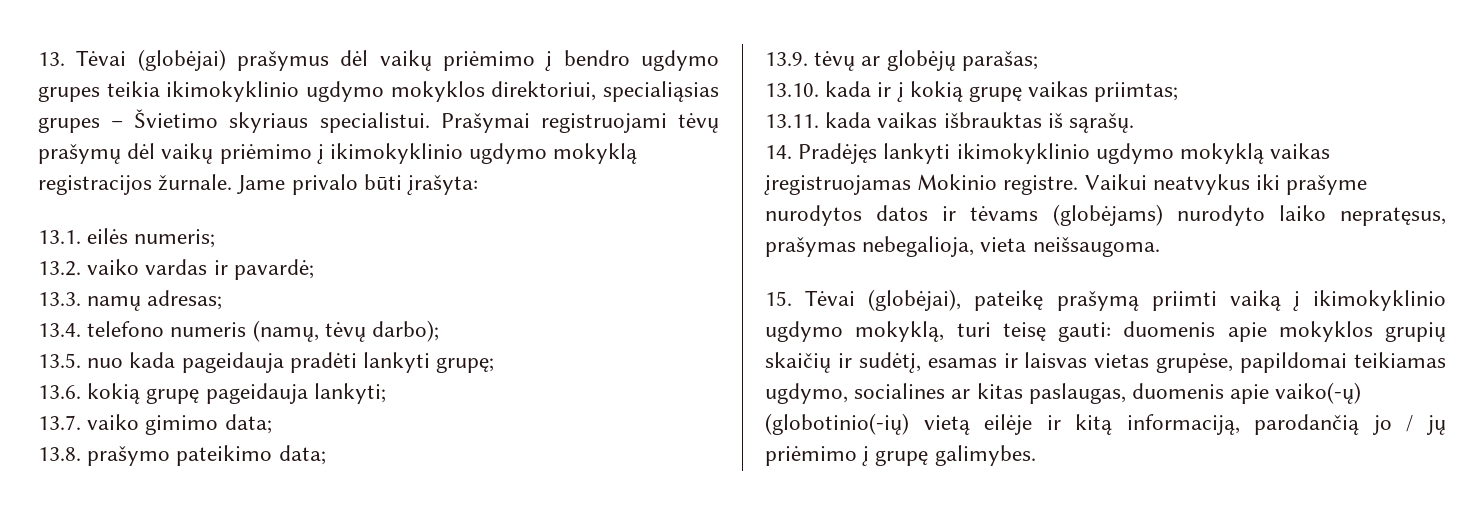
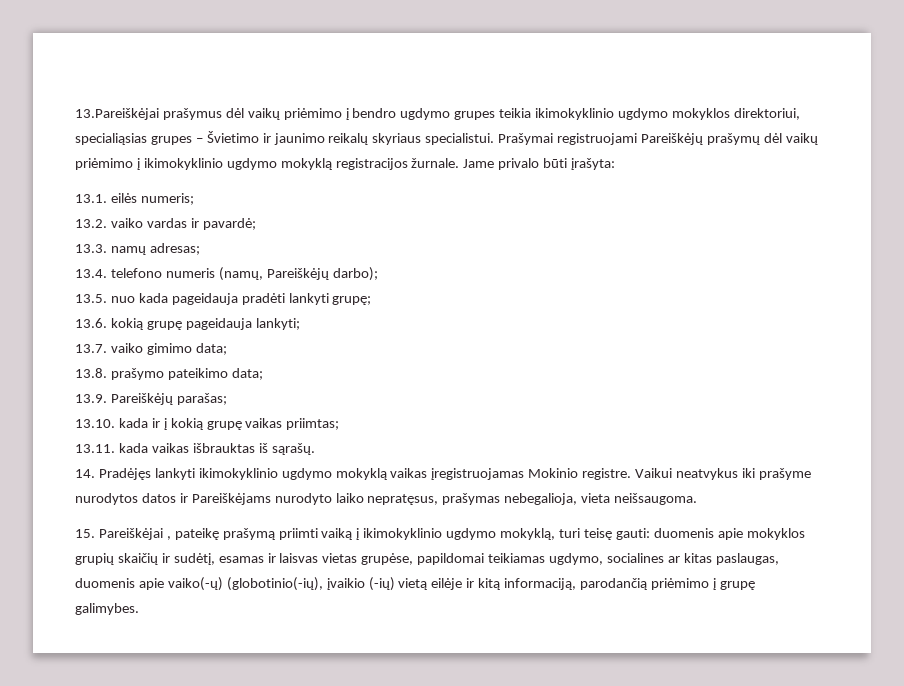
- 13. Tėvai (globėjai) prašymus dėl vaikų priėmimo į bendro ugdymo grupes teikia ikimokyklinio ugdymo mokyklos direktoriui, specialiąsias grupes – Švietimo skyriaus specialistui.
+ 13.Pareiškėjai prašymus dėl vaikų priėmimo į bendro ugdymo grupes teikia ikimokyklinio ugdymo mokyklos direktoriui, specialiąsias grupes – Švietimo ir jaunimo reikalų skyriaus specialistui.
- Prašymai registruojami tėvų prašymų dėl vaikų priėmimo į ikimokyklinio ugdymo mokyklą registracijos žurnale.
+ Prašymai registruojami Pareiškėjų prašymų dėl vaikų priėmimo į ikimokyklinio ugdymo mokyklą registracijos žurnale.
- 13.4. telefono numeris (namų, tėvų darbo);
+ 13.4. telefono numeris (namų, Pareiškėjų darbo);
- 13.9. tėvų ar globėjų parašas;
+ 13.9. Pareiškėjų parašas;
- Vaikui neatvykus iki prašyme nurodytos datos ir tėvams (globėjams) nurodyto laiko nepratęsus, prašymas nebegalioja, vieta neišsaugoma.
+ Vaikui neatvykus iki prašyme nurodytos datos ir Pareiškėjams nurodyto laiko nepratęsus, prašymas nebegalioja, vieta neišsaugoma.
- 15. Tėvai (globėjai), pateikę prašymą priimti vaiką į ikimokyklinio ugdymo mokyklą, turi teisę gauti: duomenis apie mokyklos grupių skaičių ir sudėtį, esamas ir laisvas vietas grupėse, papildomai teikiamas ugdymo, socialines ar kitas paslaugas, duomenis apie vaiko(-ų) (globotinio(-ių) vietą eilėje ir kitą informaciją, parodančią jo / jų priėmimo į grupę galimybes.
+ 15. Pareiškėjai , pateikę prašymą priimti vaiką į ikimokyklinio ugdymo mokyklą, turi teisę gauti: duomenis apie mokyklos grupių skaičių ir sudėtį, esamas ir laisvas vietas grupėse, papildomai teikiamas ugdymo, socialines ar kitas paslaugas, duomenis apie vaiko(-ų) (globotinio(-ių), įvaikio (-ių) vietą eilėje ir kitą informaciją, parodančią priėmimo į grupę galimybes.

